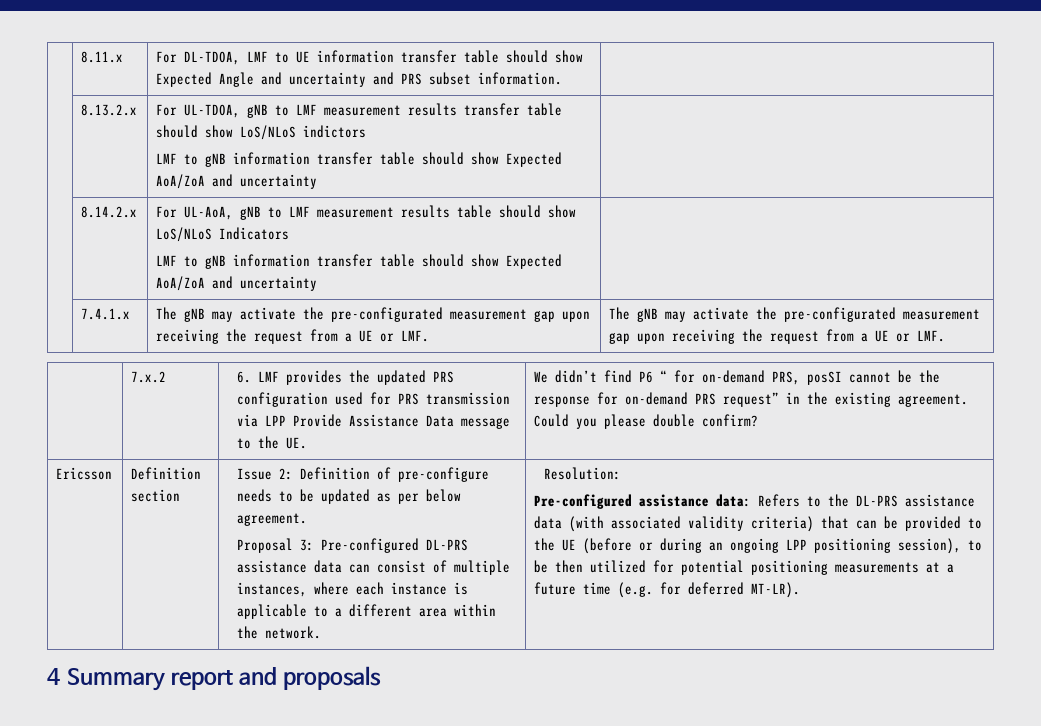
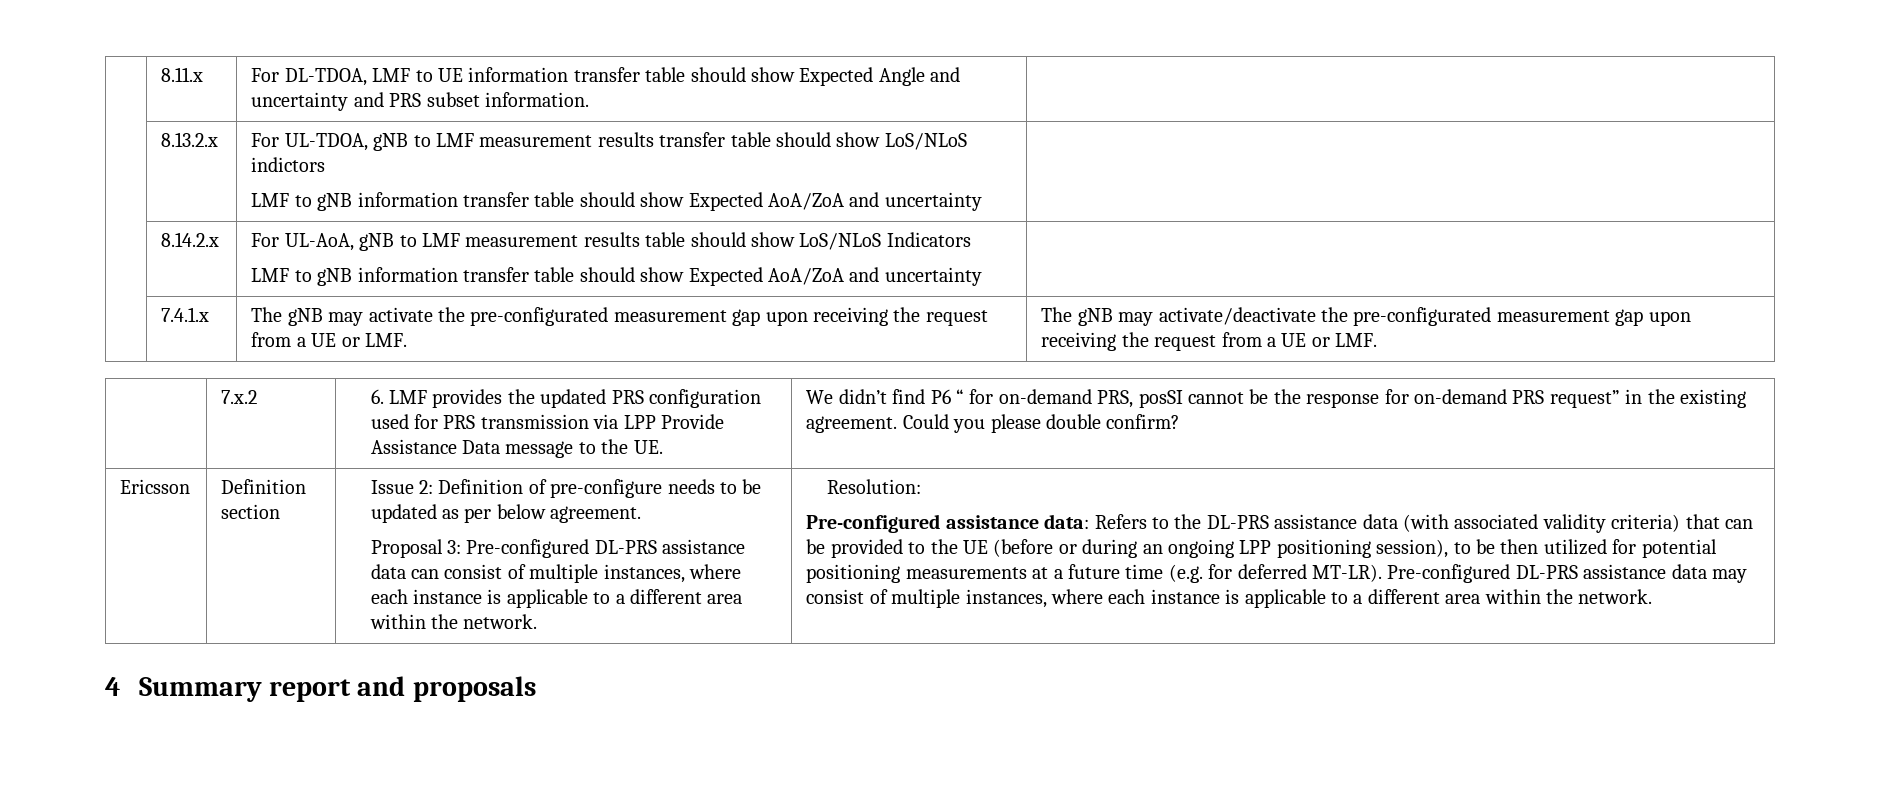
- | 7.4.1.x | The gNB may activate the pre-configurated measurement gap upon receiving the request from a UE or LMF. | The gNB may activate the pre-configurated measurement gap upon receiving the request from a UE or LMF.
+ | 7.4.1.x | The gNB may activate the pre-configurated measurement gap upon receiving the request from a UE or LMF. | The gNB may activate/deactivate the pre-configurated measurement gap upon receiving the request from a UE or LMF.
+ Pre-configured DL-PRS assistance data may consist of multiple instances, where each instance is applicable to a different area within the network.

